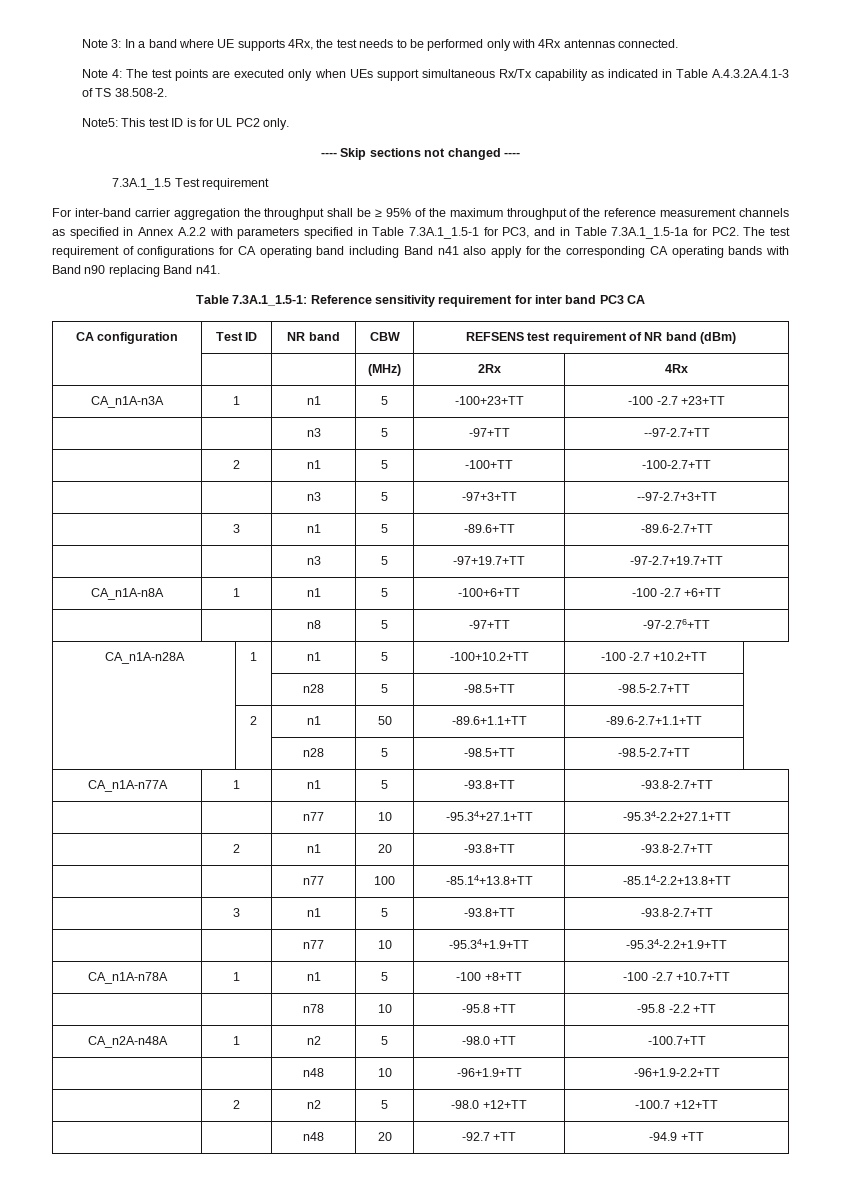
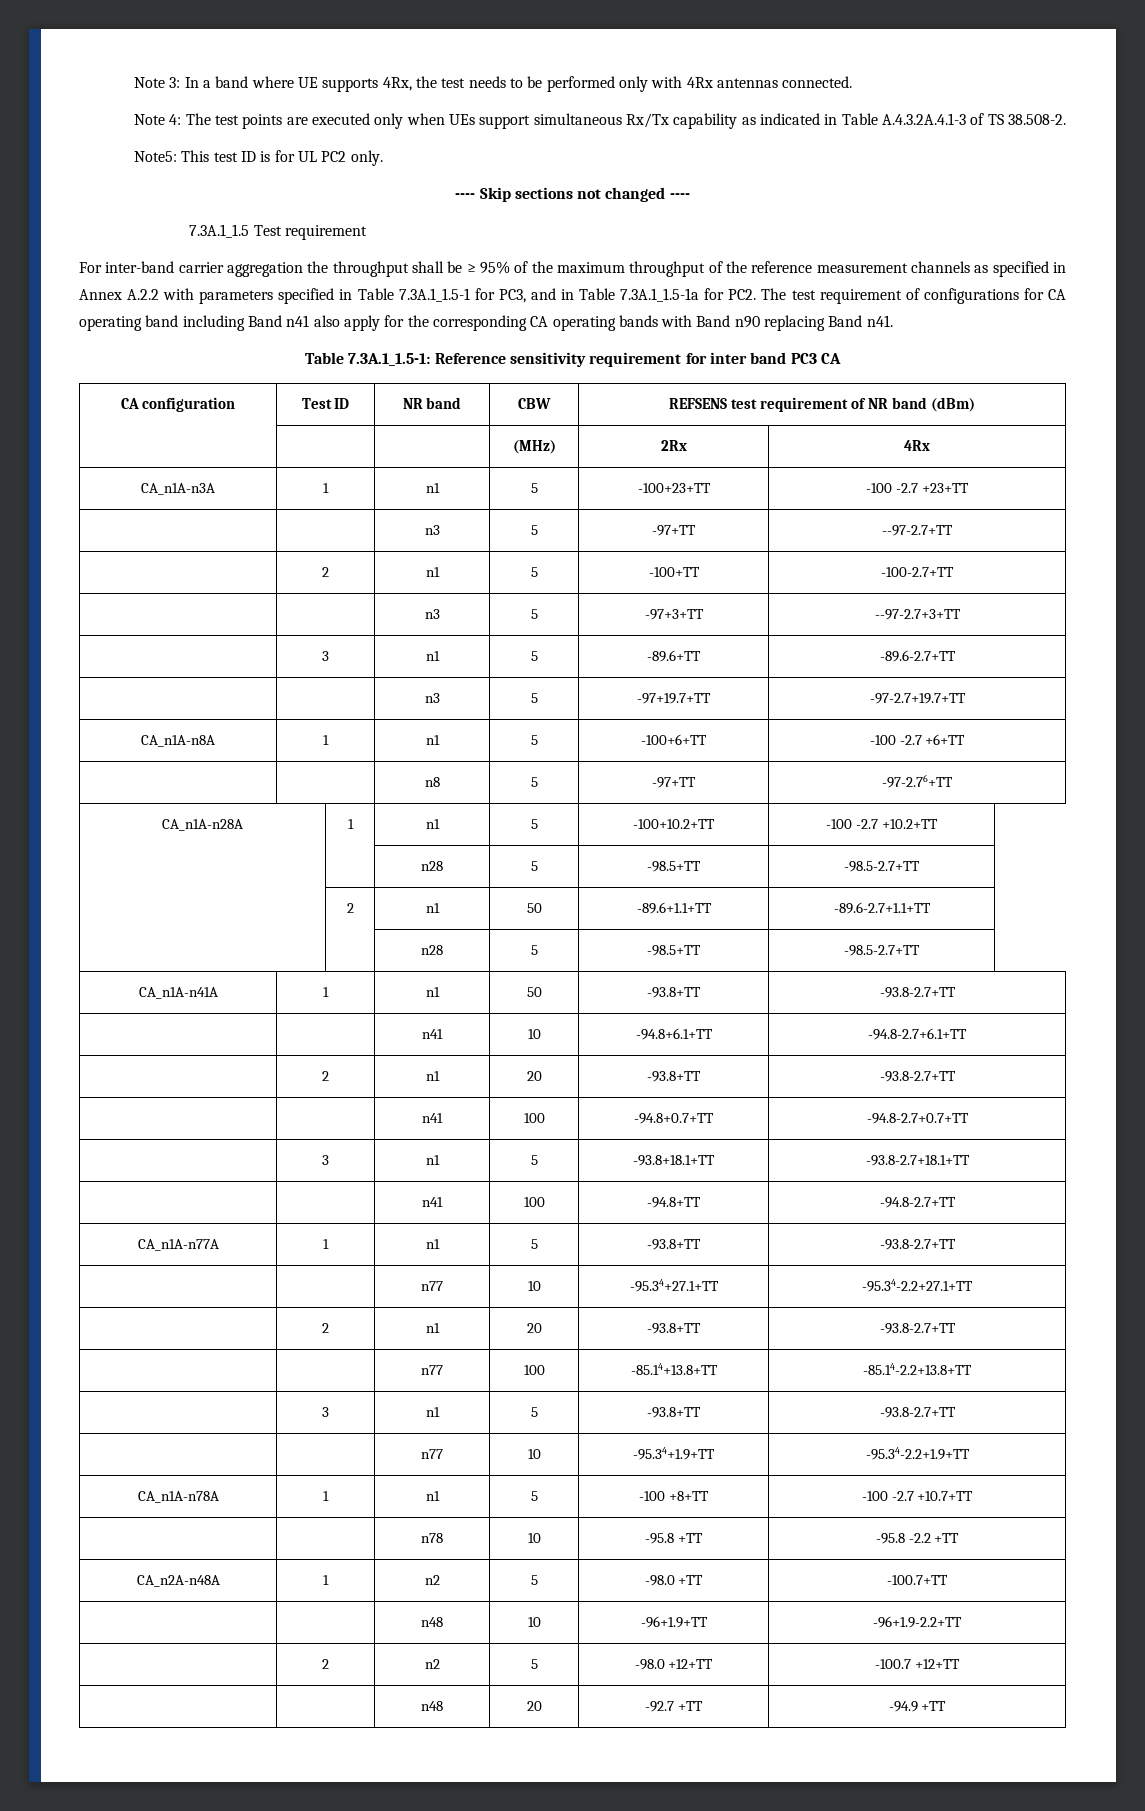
+ CA_n1A-n41A | 1 | n1 | 50 | -93.8+TT | -93.8-2.7+TT
+ | | n41 | 10 | -94.8+6.1+TT | -94.8-2.7+6.1+TT
+ | 2 | n1 | 20 | -93.8+TT | -93.8-2.7+TT
+ | | n41 | 100 | -94.8+0.7+TT | -94.8-2.7+0.7+TT
+ | 3 | n1 | 5 | -93.8+18.1+TT | -93.8-2.7+18.1+TT
+ | | n41 | 100 | -94.8+TT | -94.8-2.7+TT

